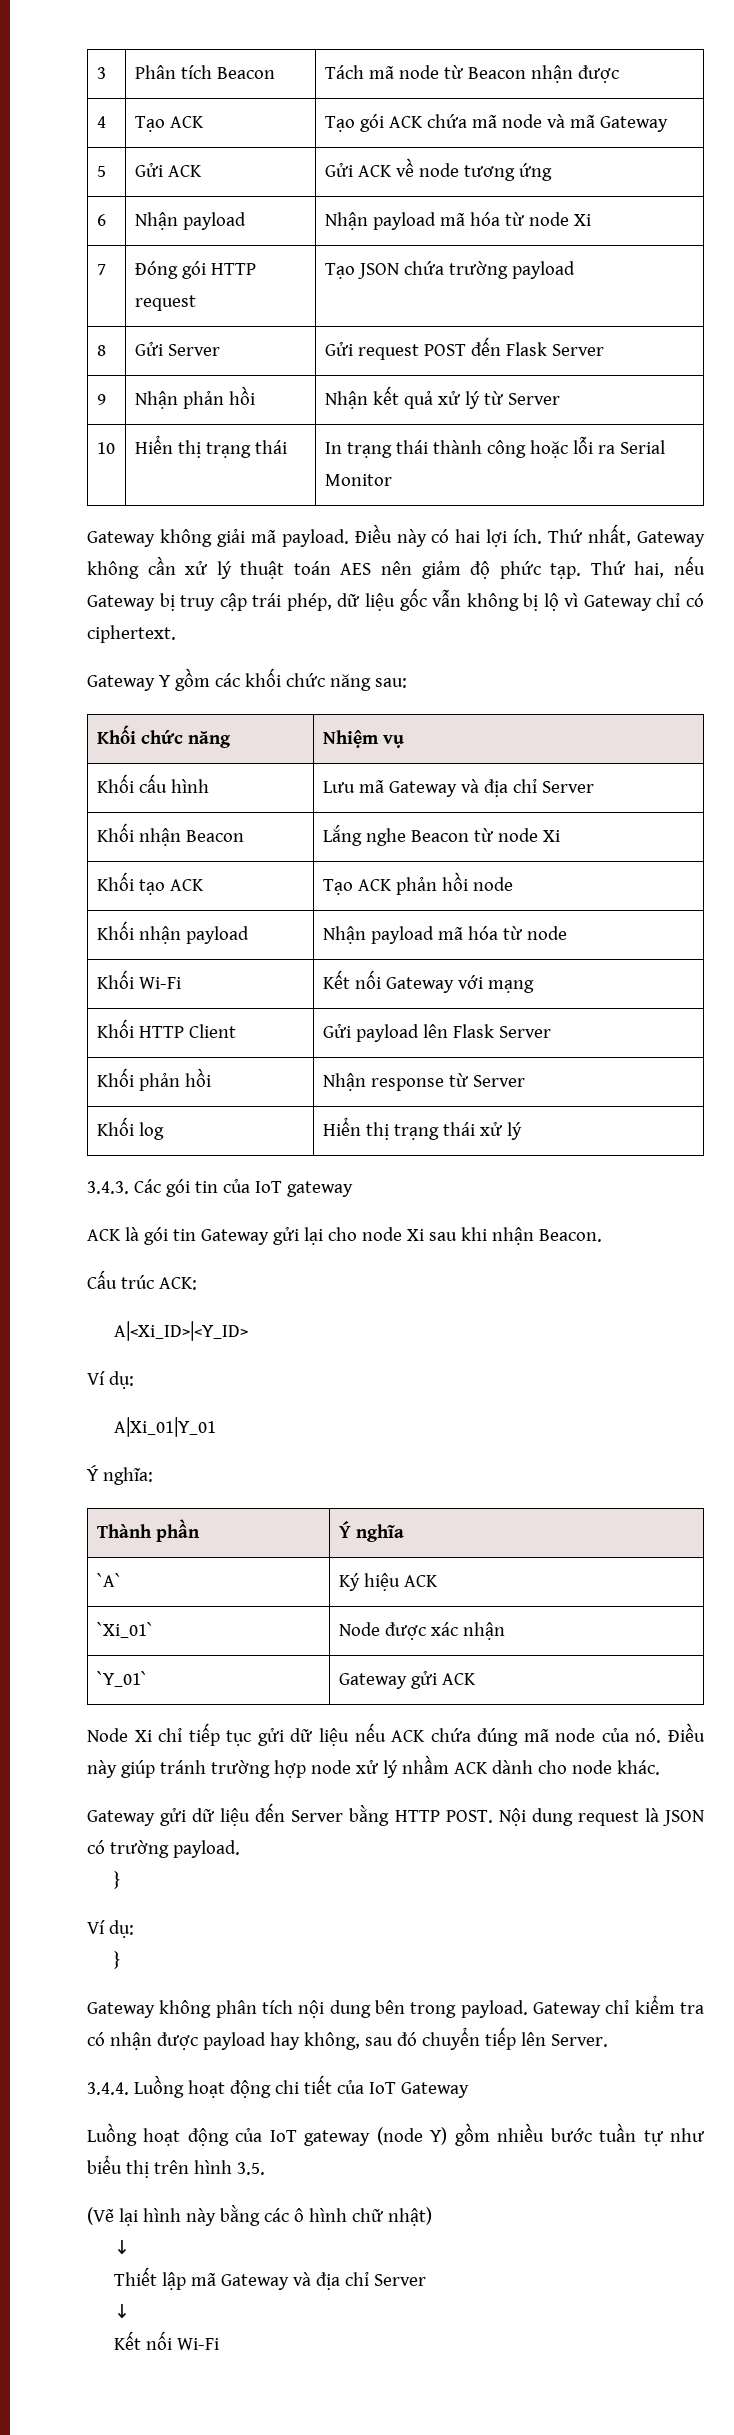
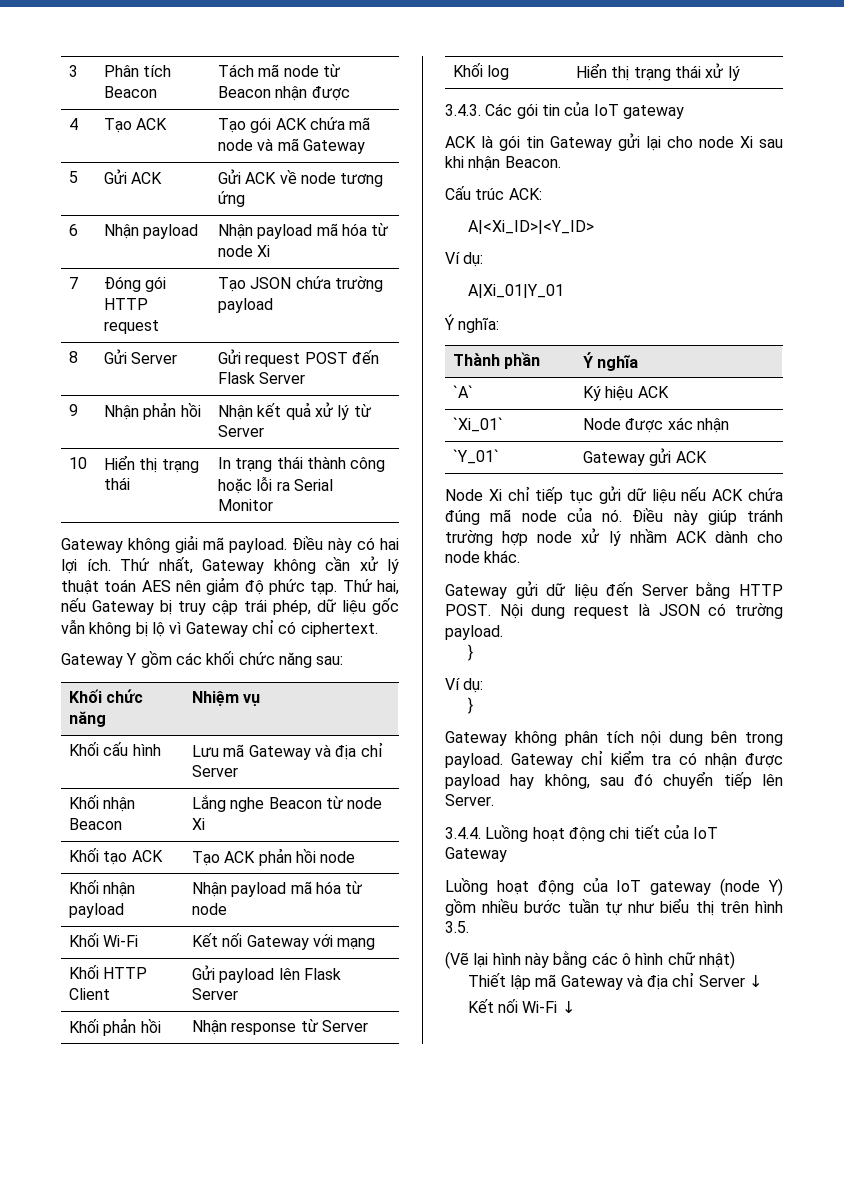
  (Vẽ lại hình này bằng các ô hình chữ nhật)
- ↓
- Thiết lập mã Gateway và địa chỉ Server
- ↓
+ Thiết lập mã Gateway và địa chỉ Server ↓
- Kết nối Wi-Fi
+ Kết nối Wi-Fi ↓

